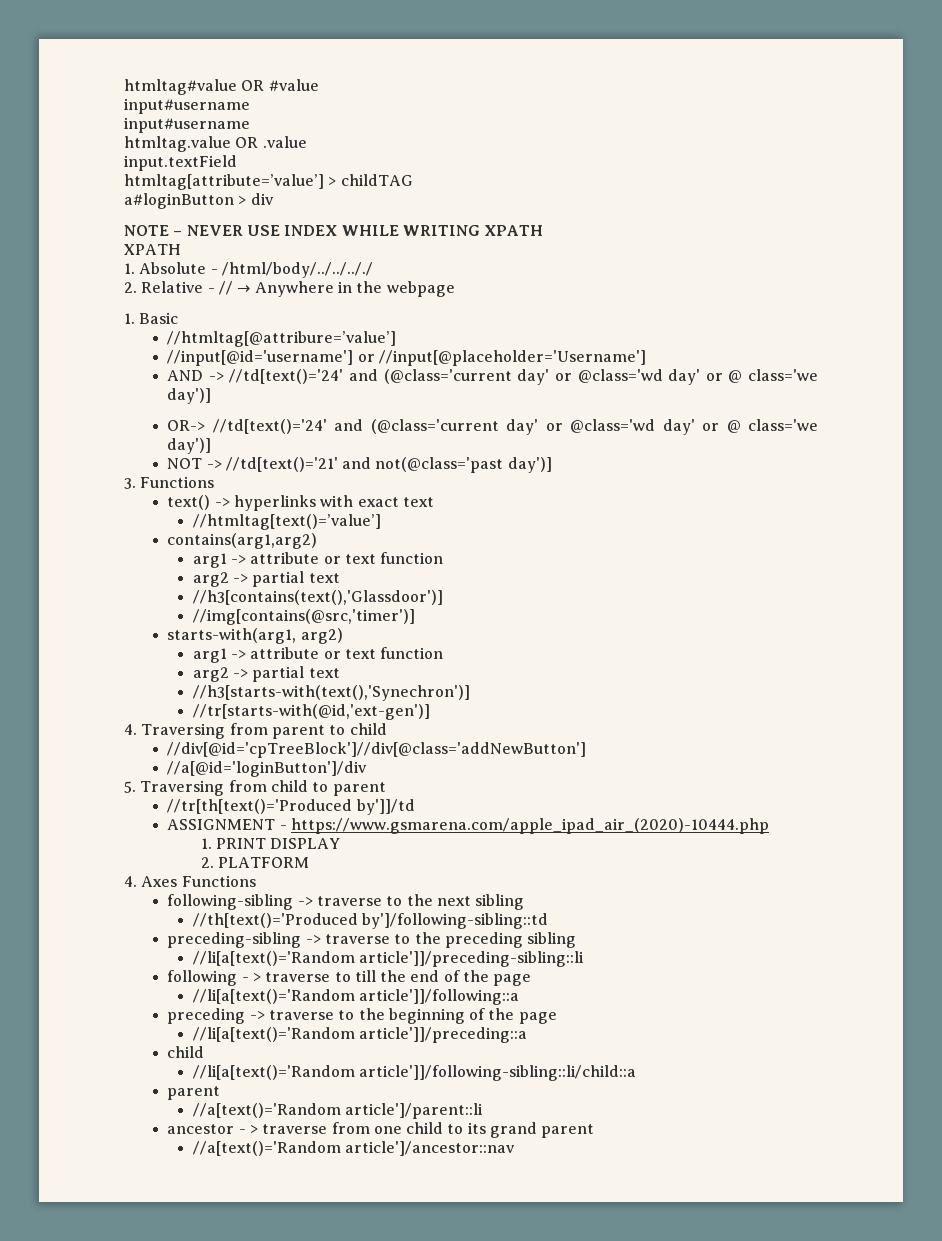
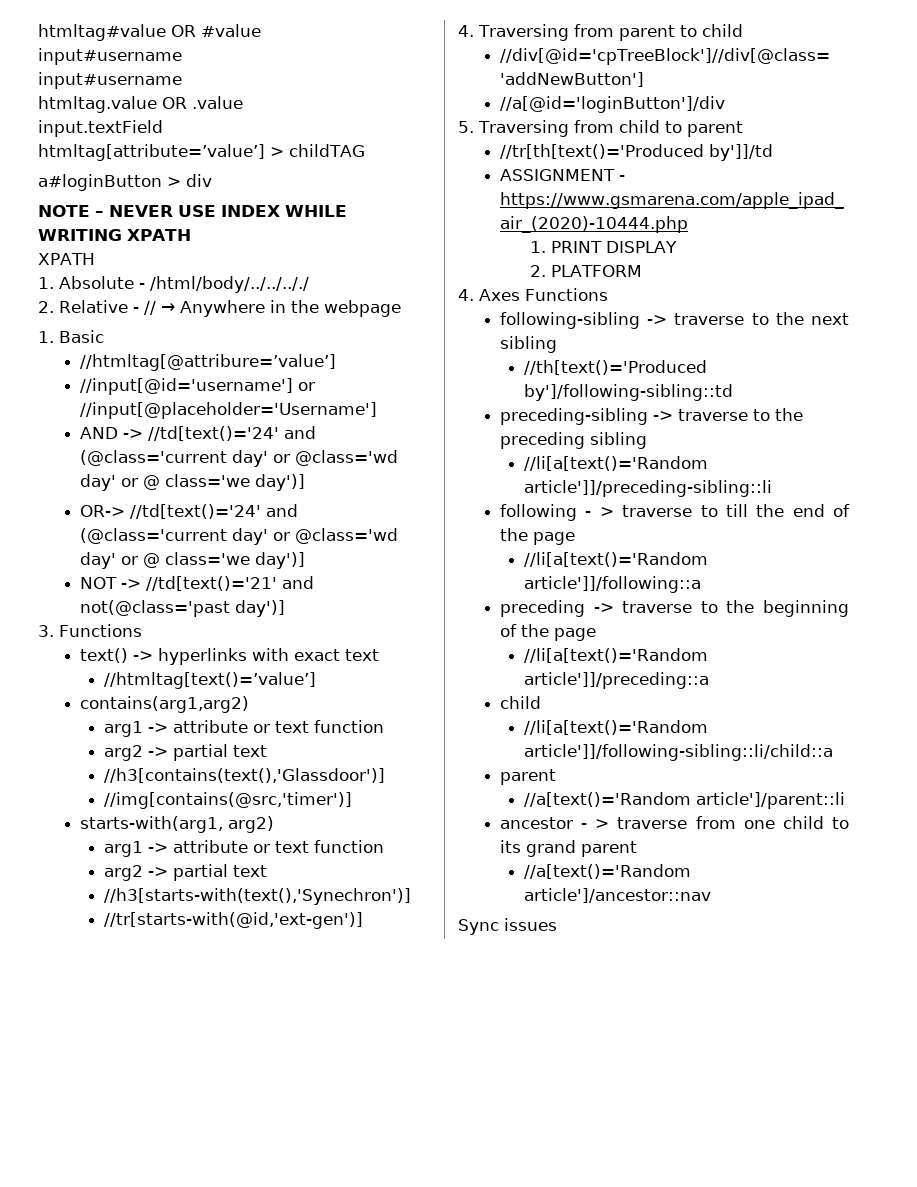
+ Sync issues

